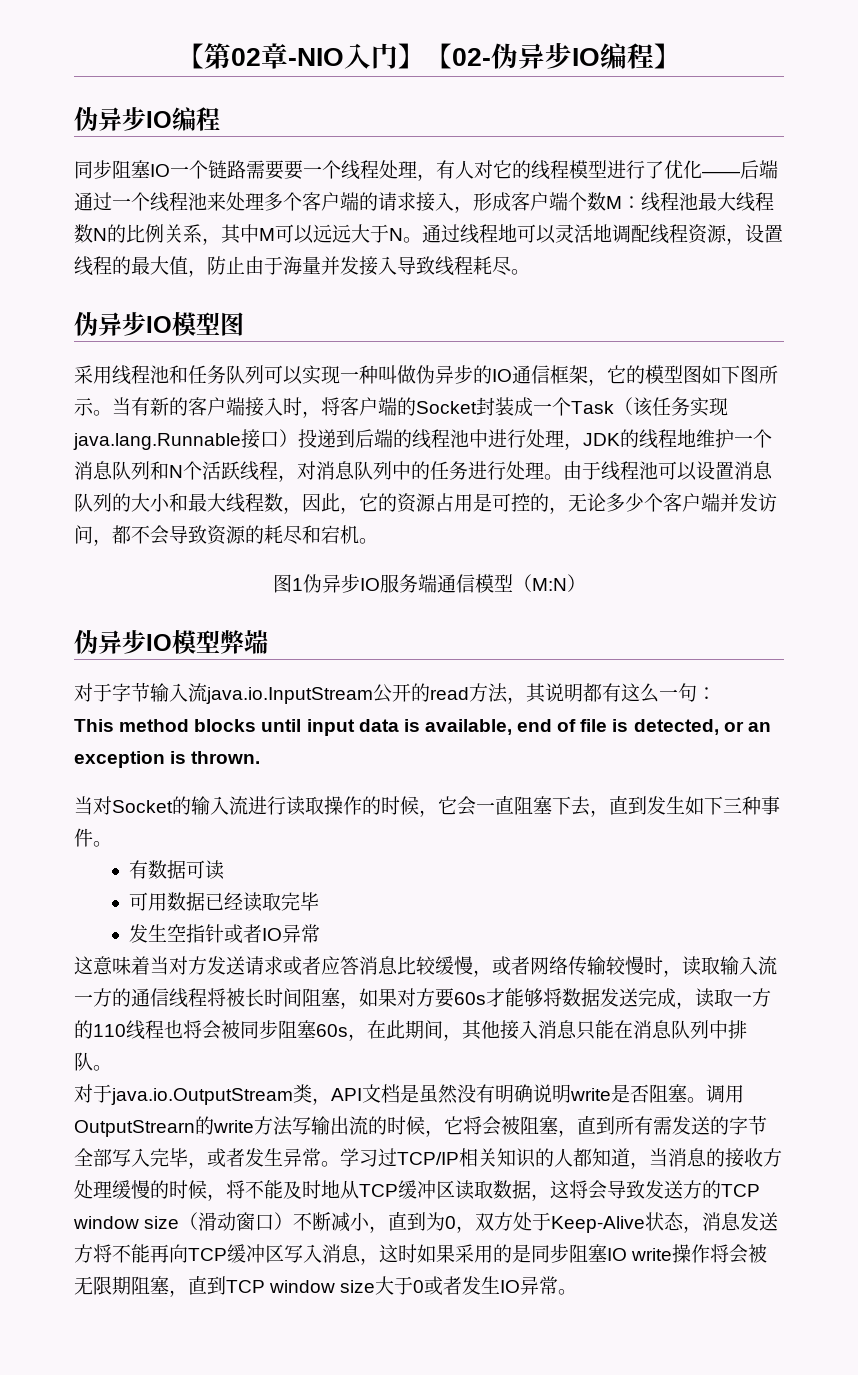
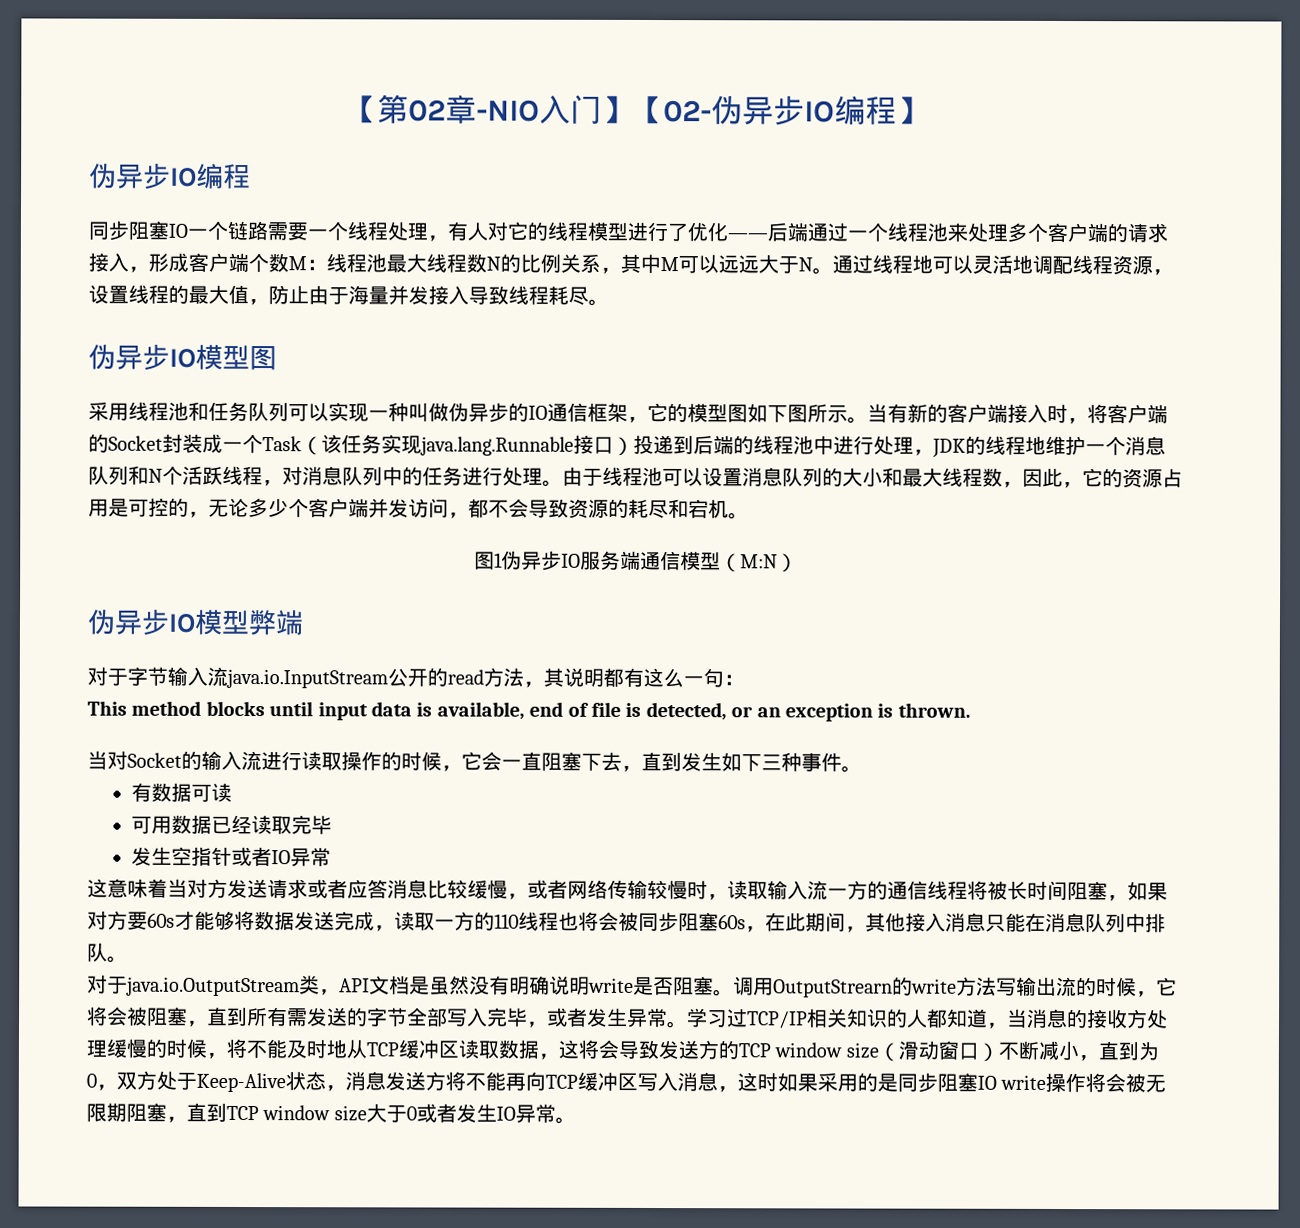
- 同步阻塞IO一个链路需要要一个线程处理，有人对它的线程模型进行了优化——后端通过一个线程池来处理多个客户端的请求接入，形成客户端个数M：线程池最大线程数N的比例关系，其中M可以远远大于N。
+ 同步阻塞IO一个链路需要一个线程处理，有人对它的线程模型进行了优化——后端通过一个线程池来处理多个客户端的请求接入，形成客户端个数M：线程池最大线程数N的比例关系，其中M可以远远大于N。

